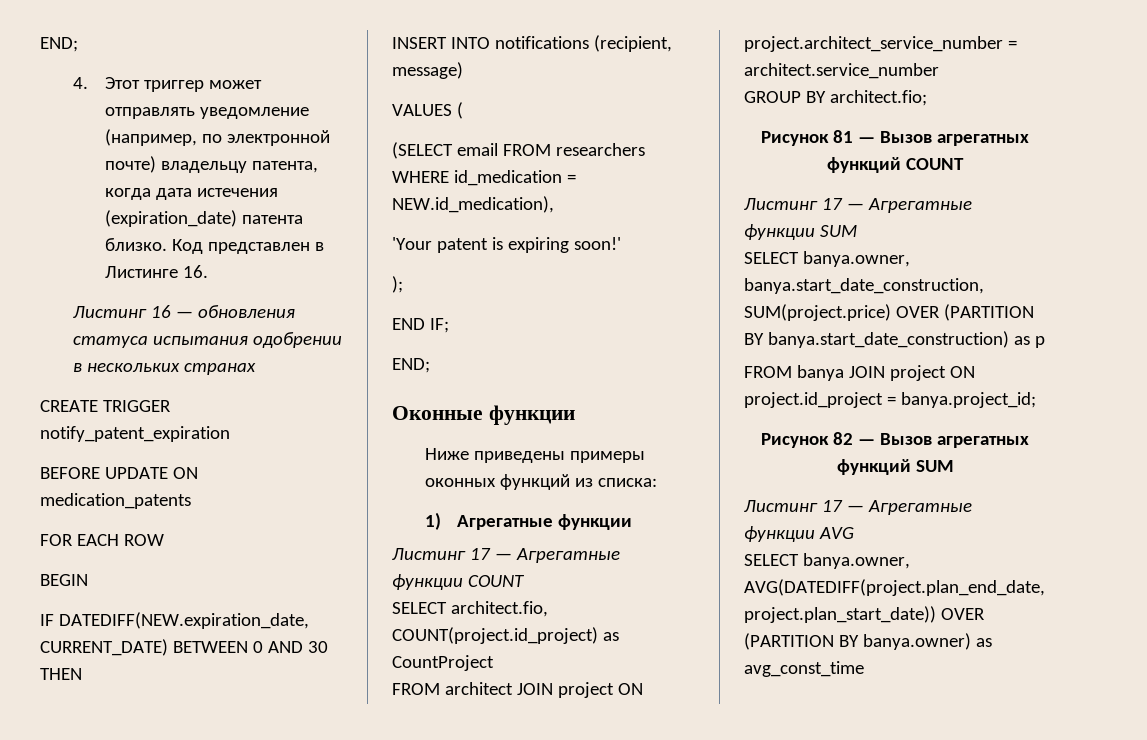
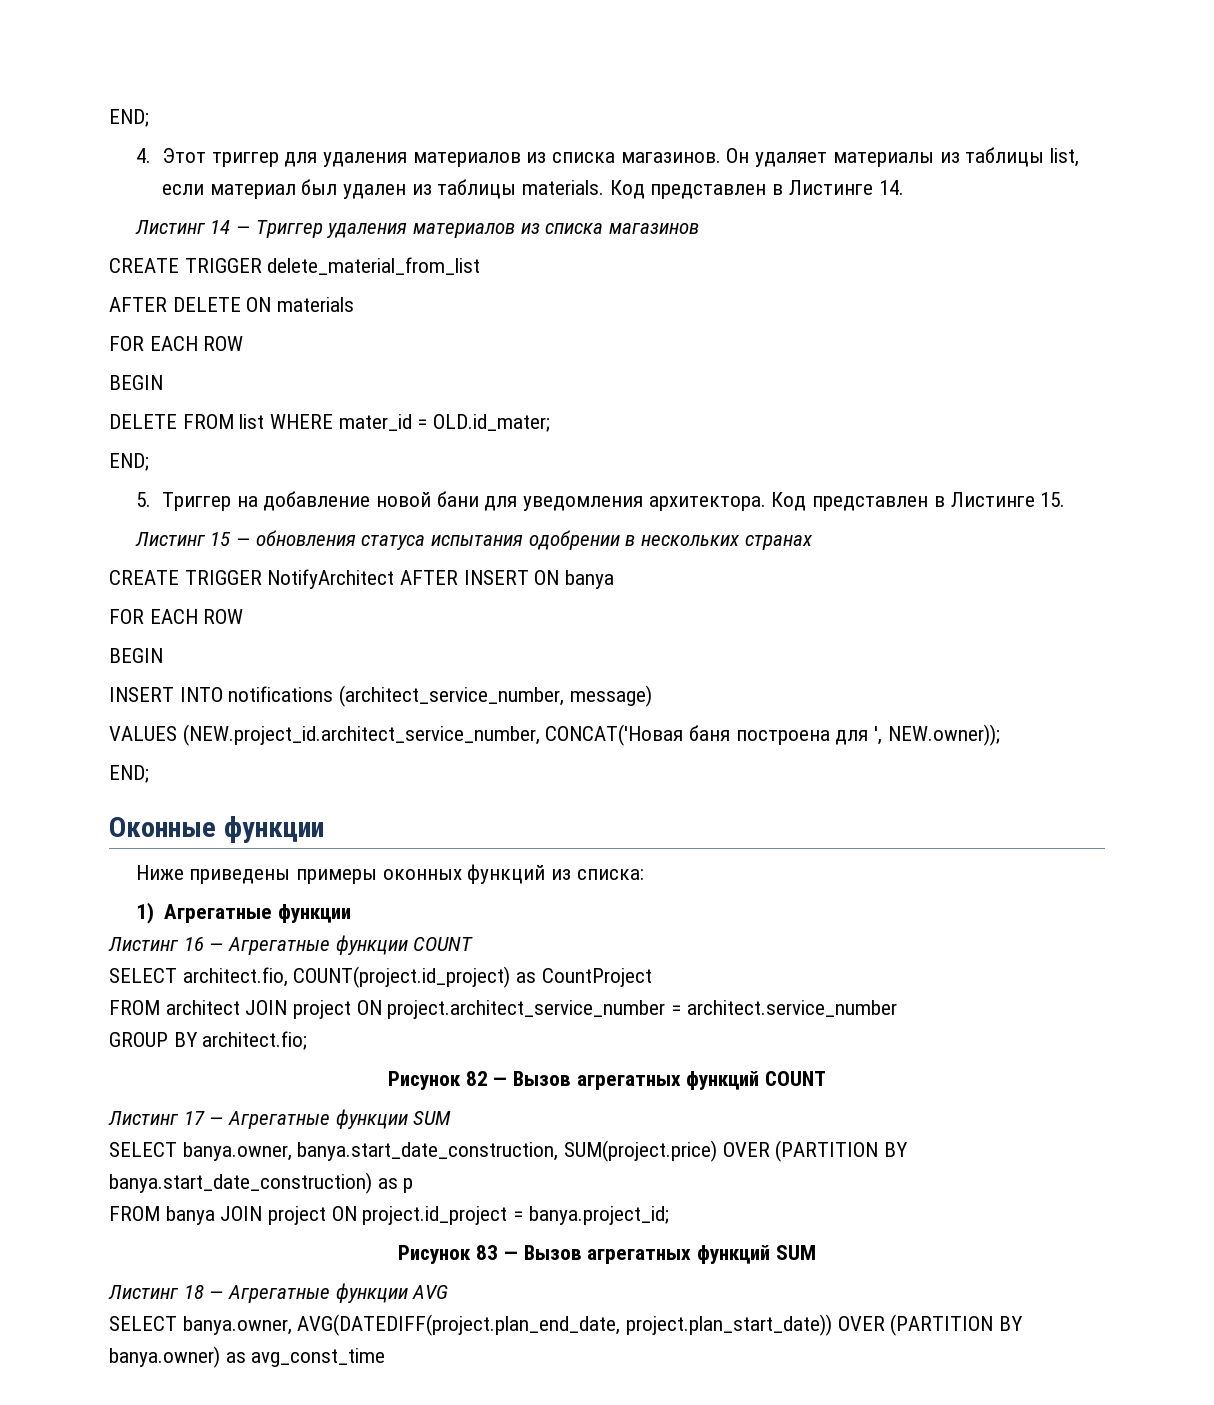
- 4. Этот триггер может отправлять уведомление (например, по электронной почте) владельцу патента, когда дата истечения (expiration_date) патента близко. Код представлен в Листинге 16.
- Листинг 16 — обновления статуса испытания одобрении в нескольких странах
+ 4. Этот триггер для удаления материалов из списка магазинов. Он удаляет материалы из таблицы list, если материал был удален из таблицы materials. Код представлен в Листинге 14.
+ Листинг 14 — Триггер удаления материалов из списка магазинов
+ CREATE TRIGGER delete_material_from_list
+ AFTER DELETE ON materials
+ FOR EACH ROW
+ BEGIN
+ DELETE FROM list WHERE mater_id = OLD.id_mater;
+ END;
+ 5. Триггер на добавление новой бани для уведомления архитектора. Код представлен в Листинге 15.
+ Листинг 15 — обновления статуса испытания одобрении в нескольких странах
- CREATE TRIGGER notify_patent_expiration
- BEFORE UPDATE ON medication_patents
+ CREATE TRIGGER NotifyArchitect AFTER INSERT ON banya
  FOR EACH ROW
  BEGIN
- IF DATEDIFF(NEW.expiration_date, CURRENT_DATE) BETWEEN 0 AND 30 THEN
- INSERT INTO notifications (recipient, message)
+ INSERT INTO notifications (architect_service_number, message)
- VALUES (
- (SELECT email FROM researchers WHERE id_medication = NEW.id_medication),
- 'Your patent is expiring soon!'
- );
- END IF;
+ VALUES (NEW.project_id.architect_service_number, CONCAT('Новая баня построена для ', NEW.owner));
- Листинг 17 — Агрегатные функции COUNT
+ Листинг 16 — Агрегатные функции COUNT
- Рисунок 81 — Вызов агрегатных функций COUNT
+ Рисунок 82 — Вызов агрегатных функций COUNT
- Рисунок 82 — Вызов агрегатных функций SUM
+ Рисунок 83 — Вызов агрегатных функций SUM
- Листинг 17 — Агрегатные функции AVG
+ Листинг 18 — Агрегатные функции AVG

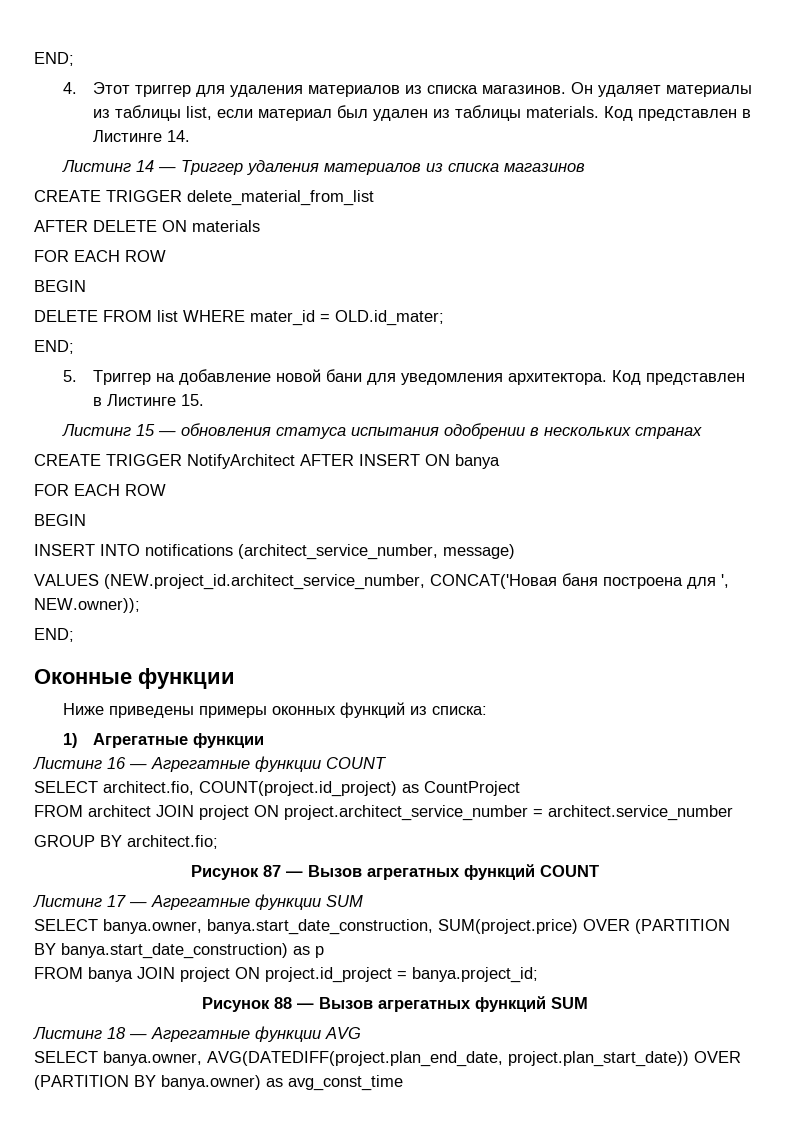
- Рисунок 82 — Вызов агрегатных функций COUNT
+ Рисунок 87 — Вызов агрегатных функций COUNT
- Рисунок 83 — Вызов агрегатных функций SUM
+ Рисунок 88 — Вызов агрегатных функций SUM

